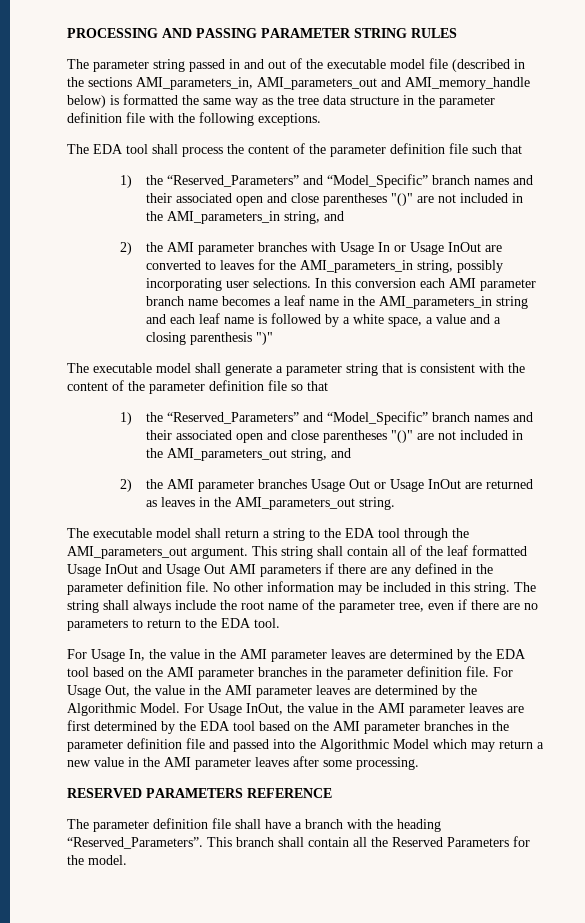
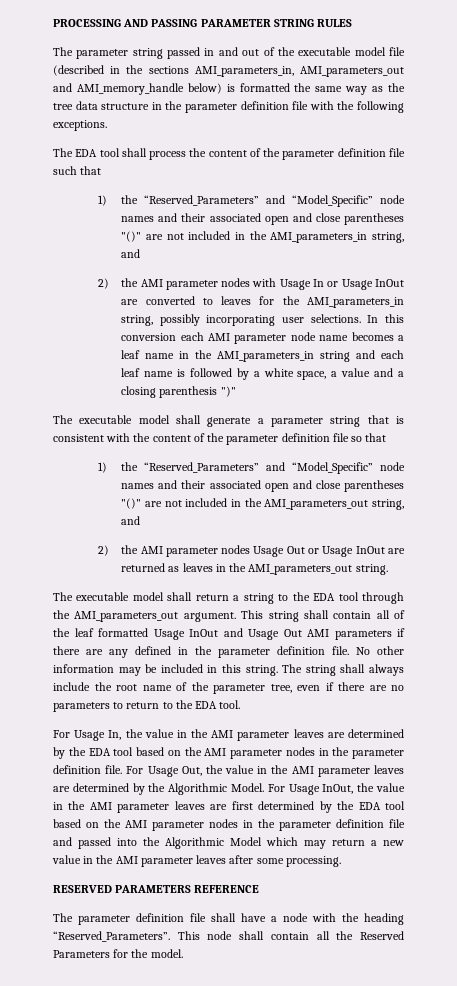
- 1) the “Reserved_Parameters” and “Model_Specific” branch names and their associated open and close parentheses "()" are not included in the AMI_parameters_in string, and
+ 1) the “Reserved_Parameters” and “Model_Specific” node names and their associated open and close parentheses "()" are not included in the AMI_parameters_in string, and
- 2) the AMI parameter branches with Usage In or Usage InOut are converted to leaves for the AMI_parameters_in string, possibly incorporating user selections.
+ 2) the AMI parameter nodes with Usage In or Usage InOut are converted to leaves for the AMI_parameters_in string, possibly incorporating user selections.
- In this conversion each AMI parameter branch name becomes a leaf name in the AMI_parameters_in string and each leaf name is followed by a white space, a value and a closing parenthesis ")"
+ In this conversion each AMI parameter node name becomes a leaf name in the AMI_parameters_in string and each leaf name is followed by a white space, a value and a closing parenthesis ")"
- 1) the “Reserved_Parameters” and “Model_Specific” branch names and their associated open and close parentheses "()" are not included in the AMI_parameters_out string, and
+ 1) the “Reserved_Parameters” and “Model_Specific” node names and their associated open and close parentheses "()" are not included in the AMI_parameters_out string, and
- 2) the AMI parameter branches Usage Out or Usage InOut are returned as leaves in the AMI_parameters_out string.
+ 2) the AMI parameter nodes Usage Out or Usage InOut are returned as leaves in the AMI_parameters_out string.
- For Usage In, the value in the AMI parameter leaves are determined by the EDA tool based on the AMI parameter branches in the parameter definition file.
+ For Usage In, the value in the AMI parameter leaves are determined by the EDA tool based on the AMI parameter nodes in the parameter definition file.
- For Usage InOut, the value in the AMI parameter leaves are first determined by the EDA tool based on the AMI parameter branches in the parameter definition file and passed into the Algorithmic Model which may return a new value in the AMI parameter leaves after some processing.
+ For Usage InOut, the value in the AMI parameter leaves are first determined by the EDA tool based on the AMI parameter nodes in the parameter definition file and passed into the Algorithmic Model which may return a new value in the AMI parameter leaves after some processing.
- The parameter definition file shall have a branch with the heading “Reserved_Parameters”.
+ The parameter definition file shall have a node with the heading “Reserved_Parameters”.
- This branch shall contain all the Reserved Parameters for the model.
+ This node shall contain all the Reserved Parameters for the model.

